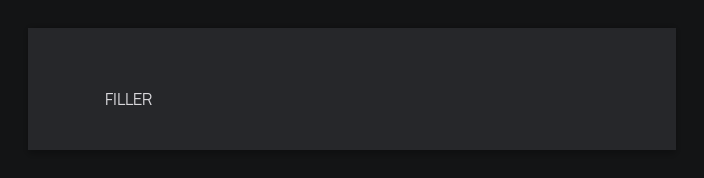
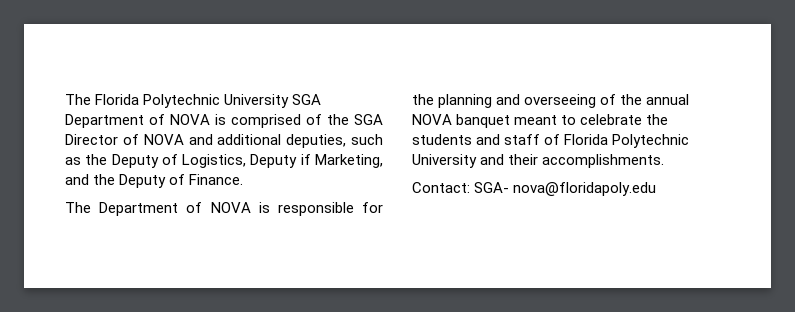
- FILLER
+ The Florida Polytechnic University SGA Department of NOVA is comprised of the SGA Director of NOVA and additional deputies, such as the Deputy of Logistics, Deputy if Marketing, and the Deputy of Finance.
+ The Department of NOVA is responsible for the planning and overseeing of the annual NOVA banquet meant to celebrate the students and staff of Florida Polytechnic University and their accomplishments.
+ Contact: SGA- nova@floridapoly.edu

